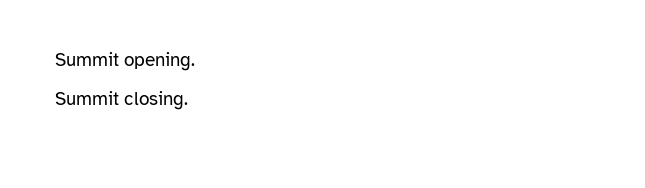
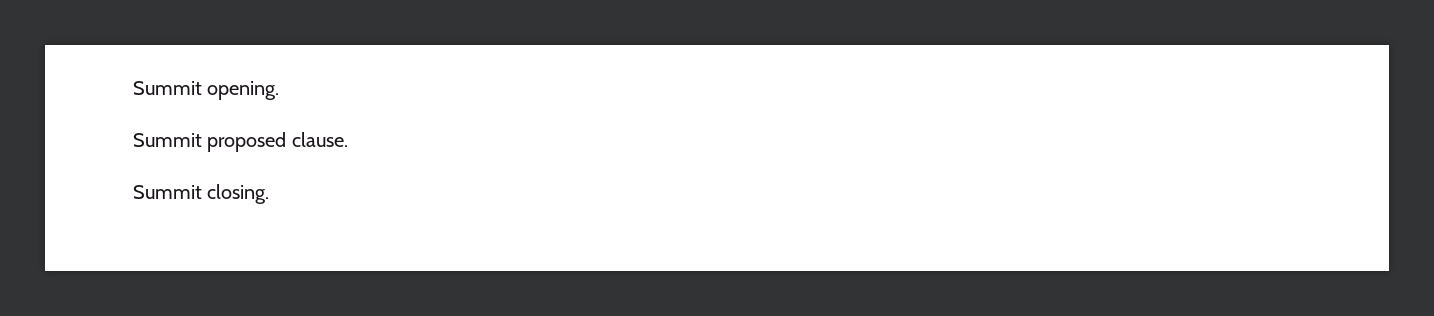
+ Summit proposed clause.

